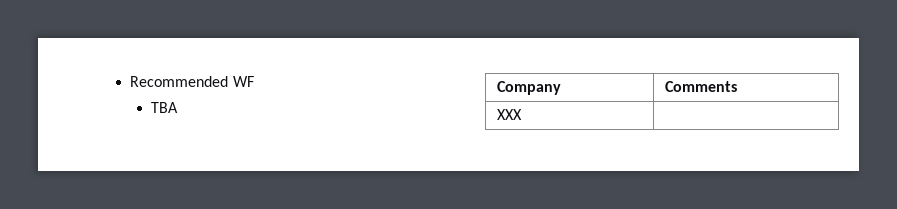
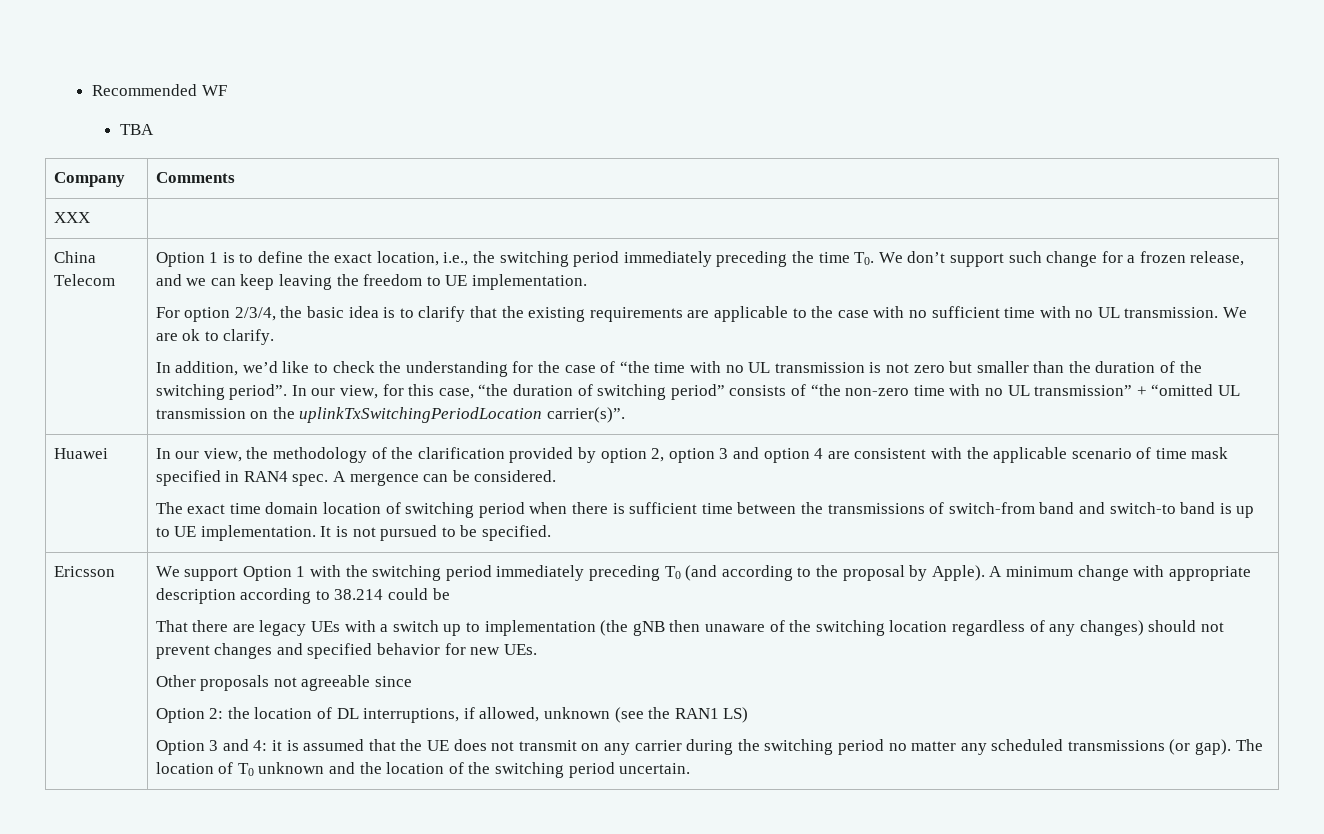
+ China Telecom | Option 1 is to define the exact location, i.e., the switching period immediately preceding the time T0. We don’t support such change for a frozen release, and we can keep leaving the freedom to UE implementation.
+ For option 2/3/4, the basic idea is to clarify that the existing requirements are applicable to the case with no sufficient time with no UL transmission. We are ok to clarify.
+ In addition, we’d like to check the understanding for the case of “the time with no UL transmission is not zero but smaller than the duration of the switching period”. In our view, for this case, “the duration of switching period” consists of “the non-zero time with no UL transmission” + “omitted UL transmission on the uplinkTxSwitchingPeriodLocation carrier(s)”.
+ Huawei | In our view, the methodology of the clarification provided by option 2, option 3 and option 4 are consistent with the applicable scenario of time mask specified in RAN4 spec. A mergence can be considered.
+ The exact time domain location of switching period when there is sufficient time between the transmissions of switch-from band and switch-to band is up to UE implementation. It is not pursued to be specified.
+ Ericsson | We support Option 1 with the switching period immediately preceding T0 (and according to the proposal by Apple). A minimum change with appropriate description according to 38.214 could be
+ That there are legacy UEs with a switch up to implementation (the gNB then unaware of the switching location regardless of any changes) should not prevent changes and specified behavior for new UEs.
+ Other proposals not agreeable since
+ Option 2: the location of DL interruptions, if allowed, unknown (see the RAN1 LS)
+ Option 3 and 4: it is assumed that the UE does not transmit on any carrier during the switching period no matter any scheduled transmissions (or gap). The location of T0 unknown and the location of the switching period uncertain.

